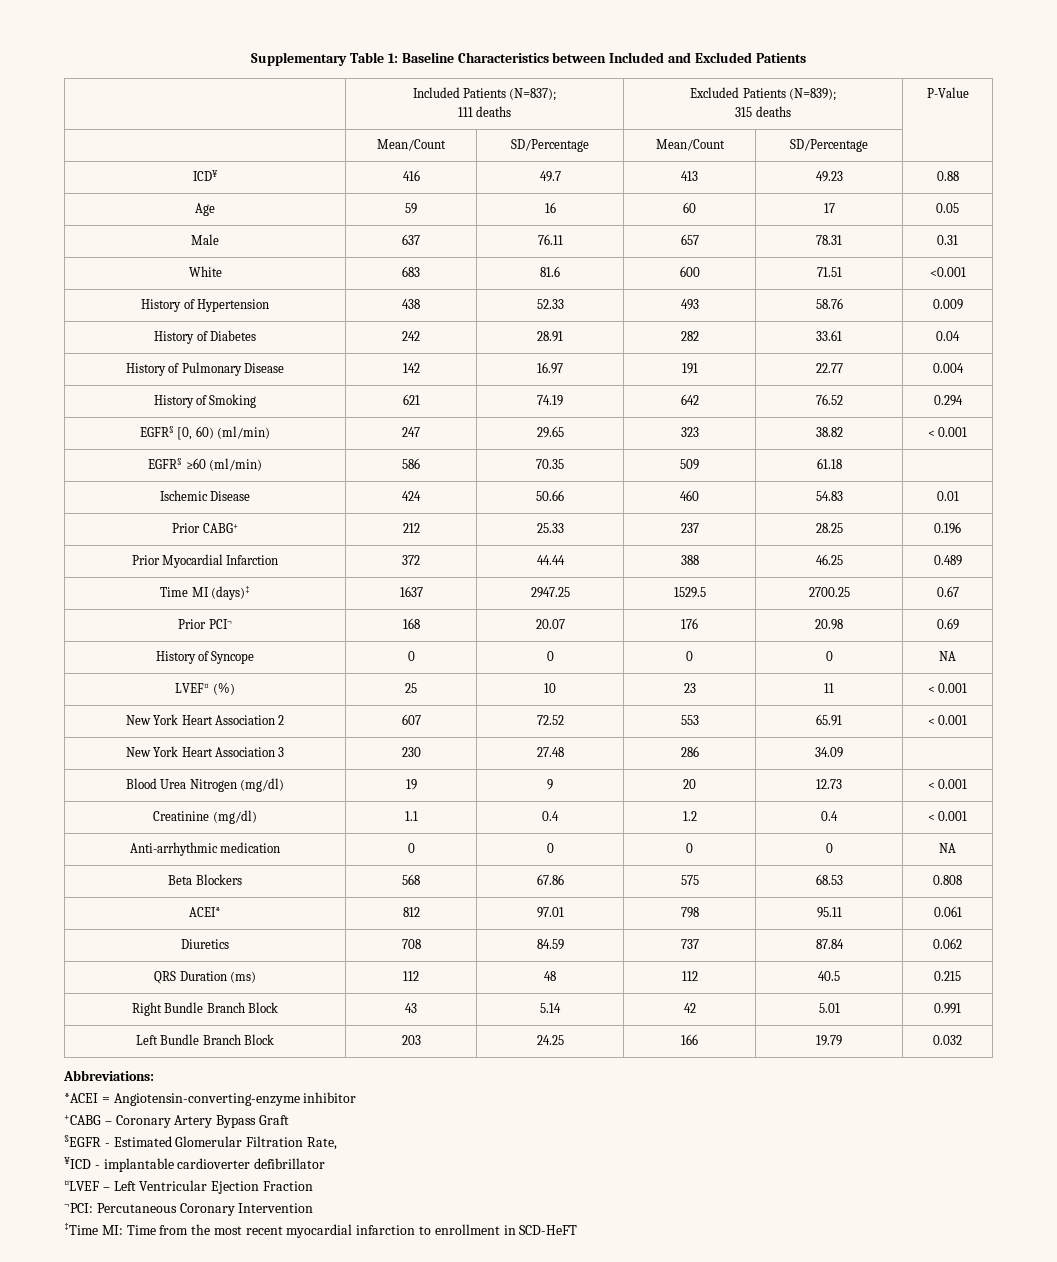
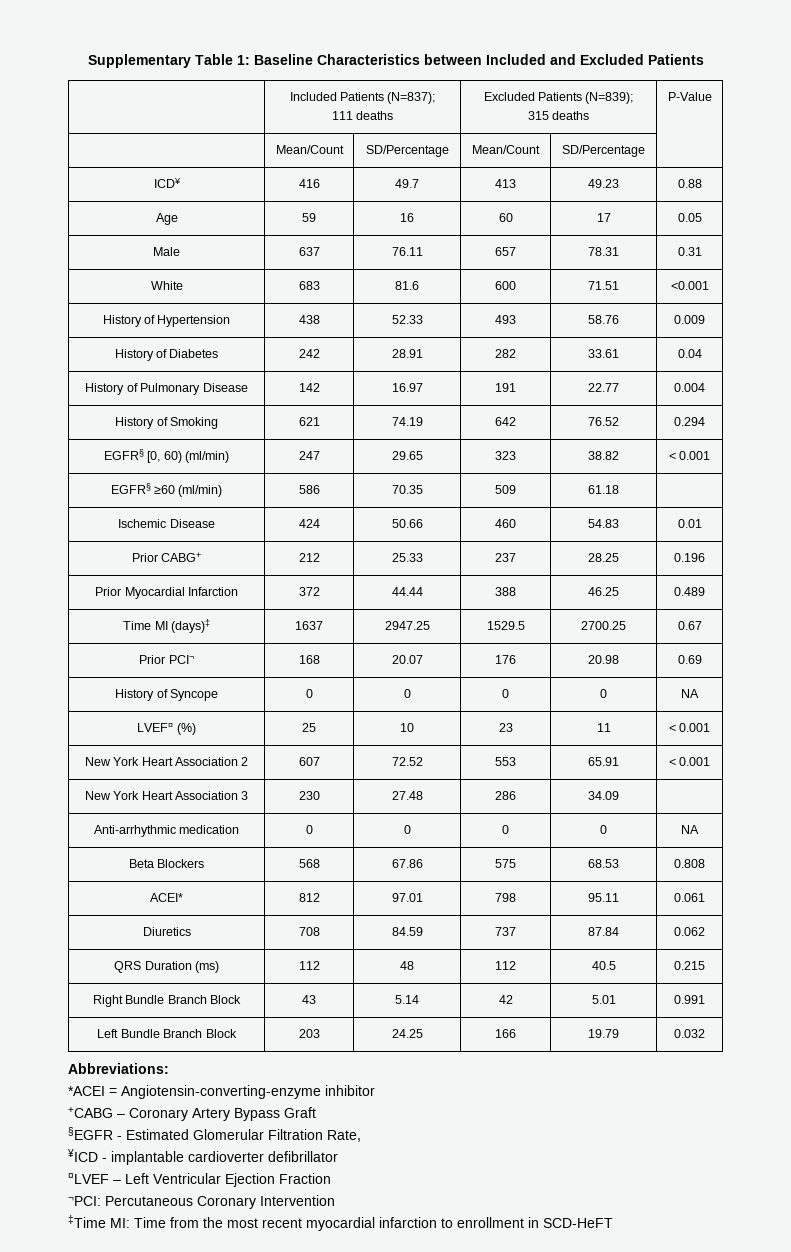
- Blood Urea Nitrogen (mg/dl) | 19 | 9 | 20 | 12.73 | < 0.001
- Creatinine (mg/dl) | 1.1 | 0.4 | 1.2 | 0.4 | < 0.001

